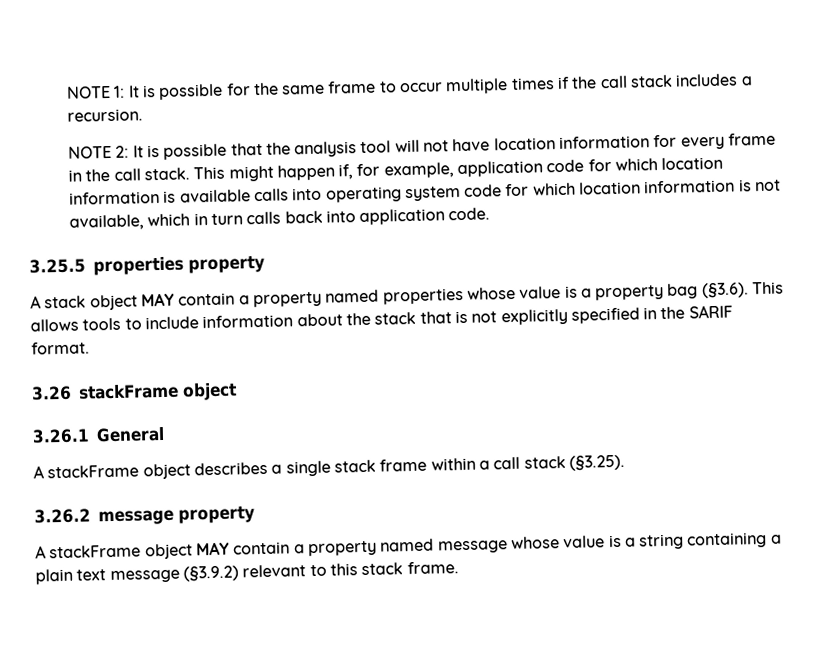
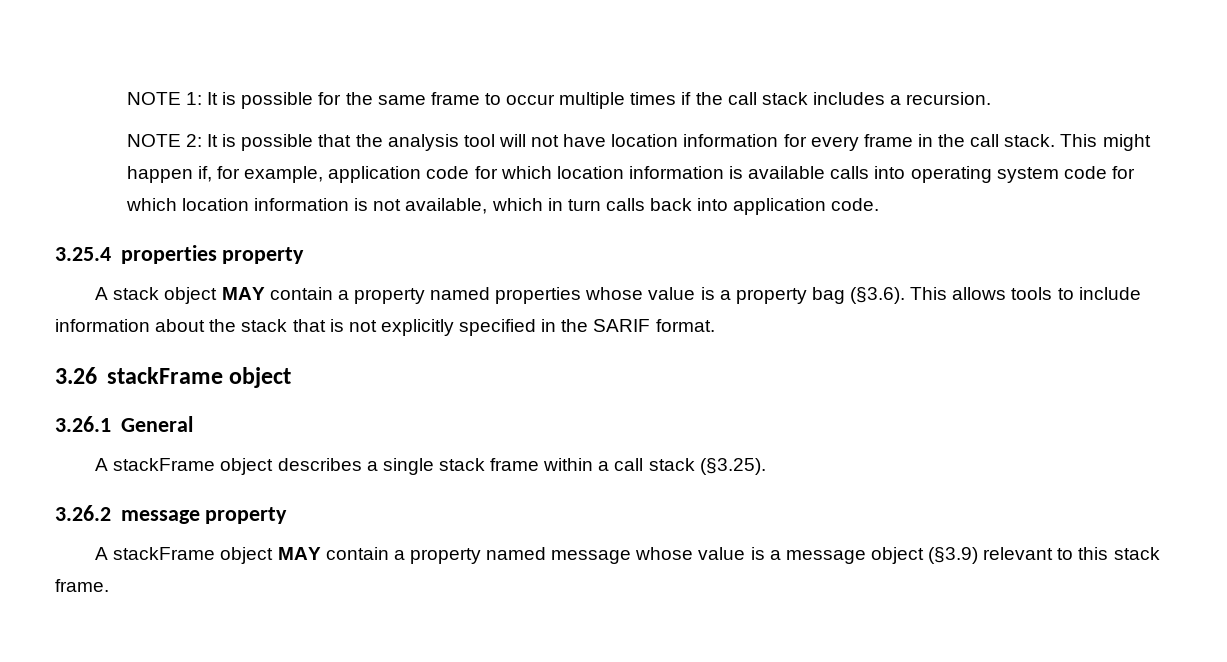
- 3.25.5 properties property
+ 3.25.4 properties property
- A stackFrame object MAY contain a property named message whose value is a string containing a plain text message (§3.9.2) relevant to this stack frame.
+ A stackFrame object MAY contain a property named message whose value is a message object (§3.9) relevant to this stack frame.

